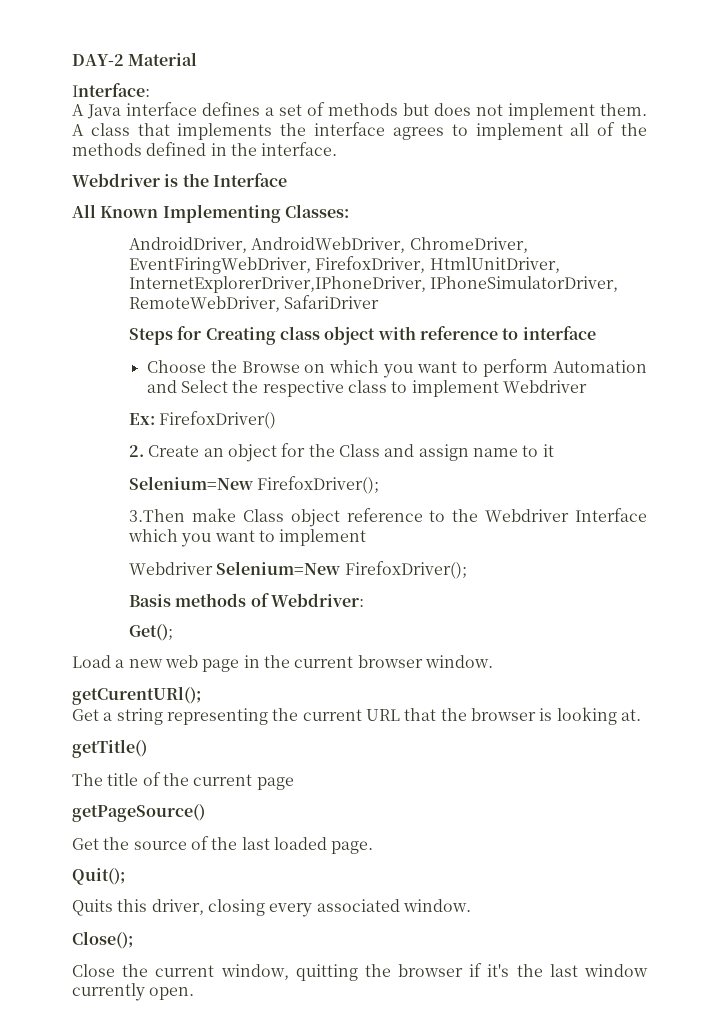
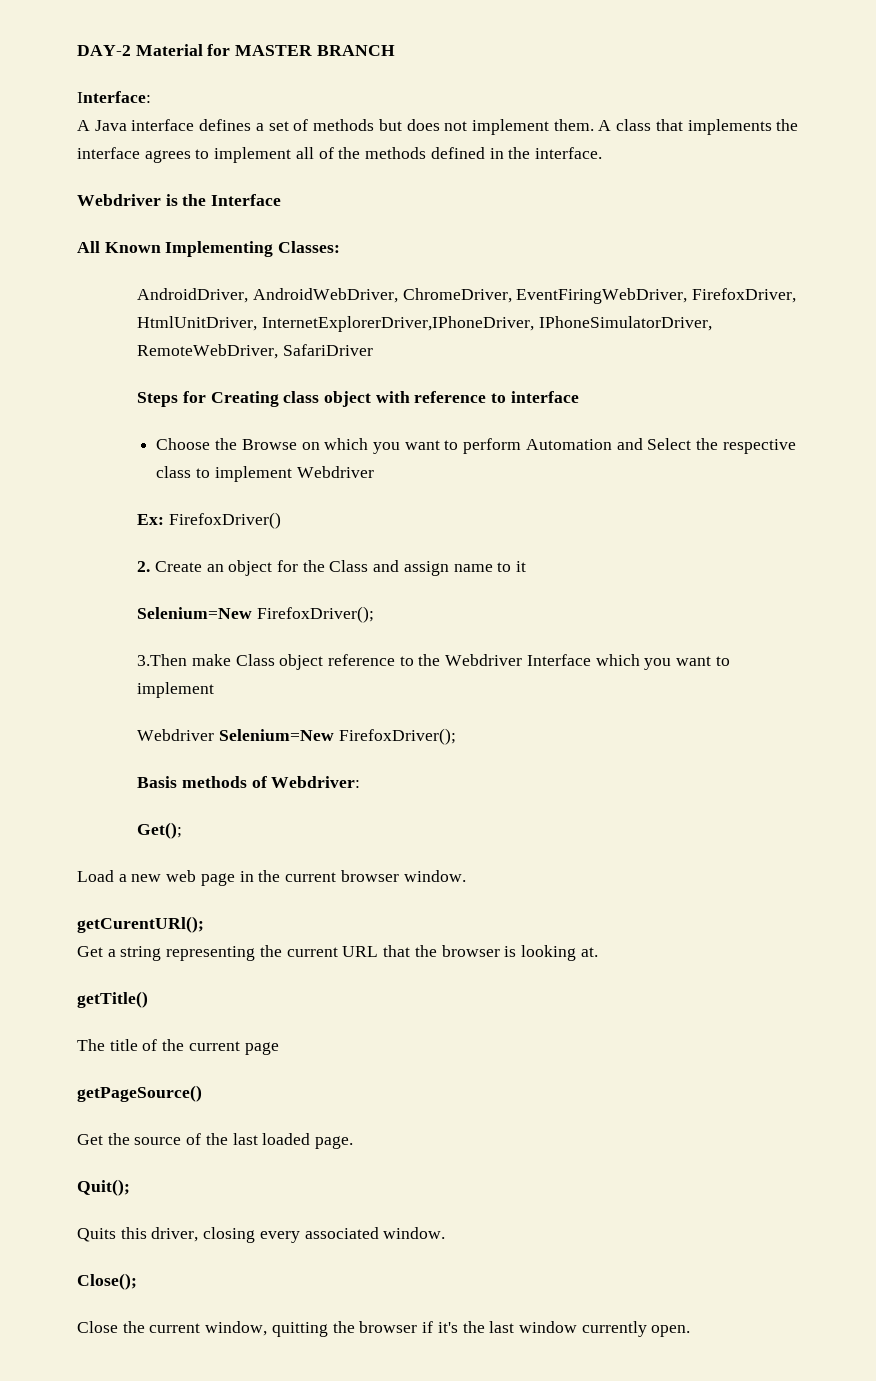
- DAY-2 Material
+ DAY-2 Material for MASTER BRANCH

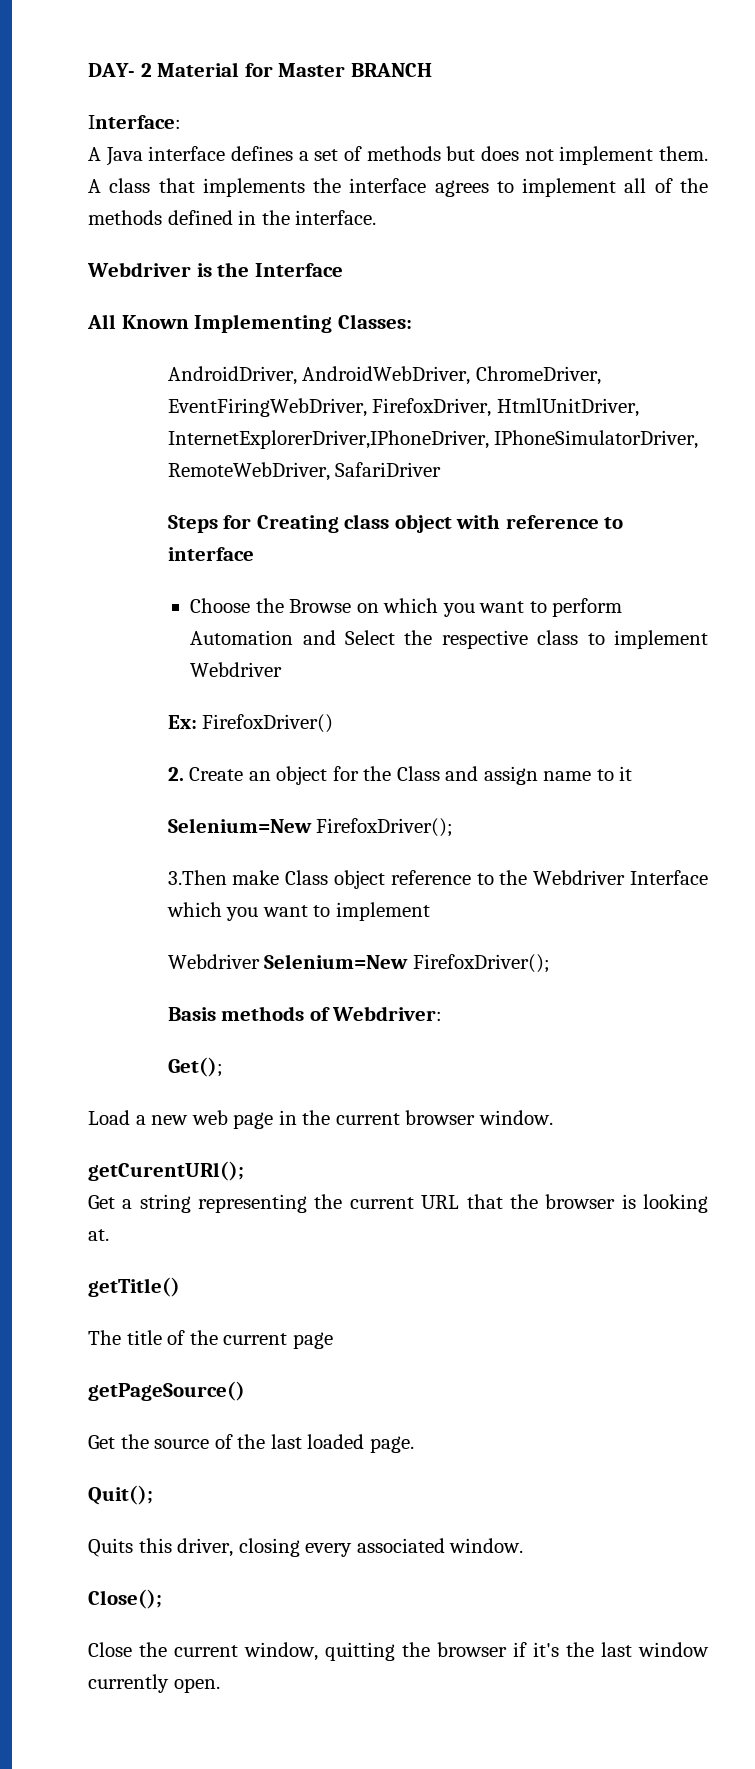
- DAY-2 Material for MASTER BRANCH
+ DAY- 2 Material for Master BRANCH

